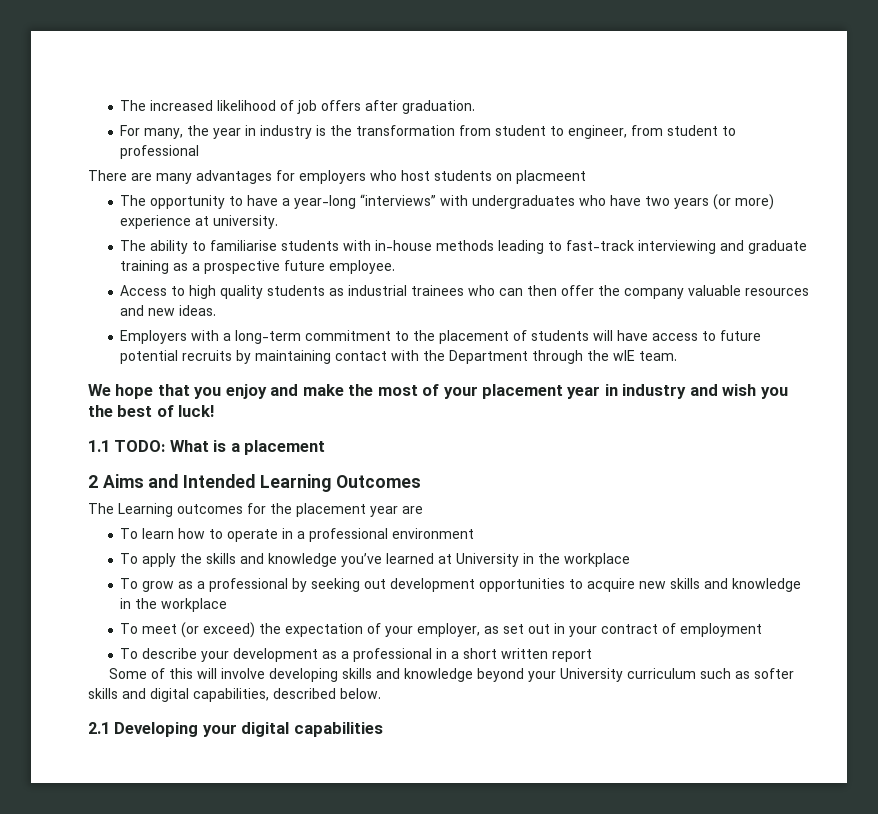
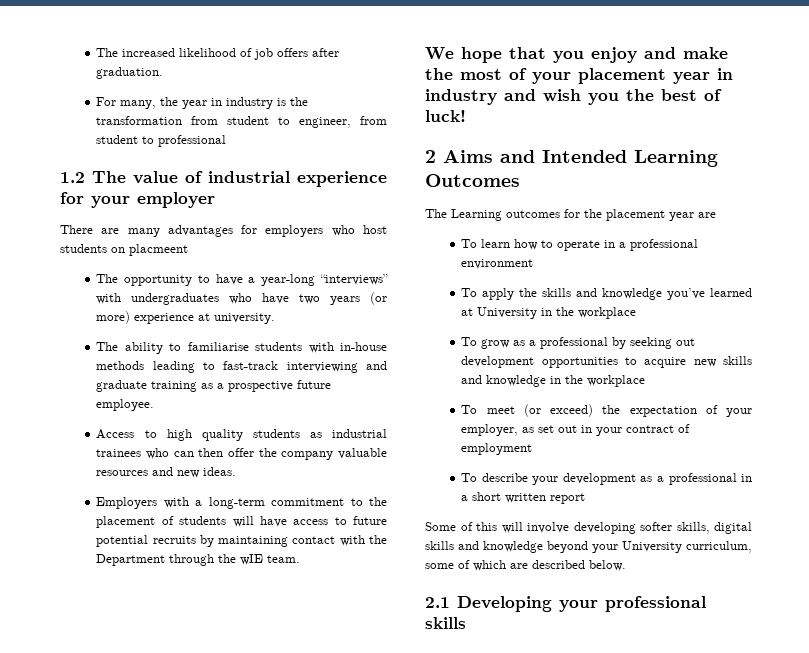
+ 1.2 The value of industrial experience for your employer
- 1.1 TODO: What is a placement
- Some of this will involve developing skills and knowledge beyond your University curriculum such as softer skills and digital capabilities, described below.
+ Some of this will involve developing softer skills, digital skills and knowledge beyond your University curriculum, some of which are described below.
- 2.1 Developing your digital capabilities
+ 2.1 Developing your professional skills

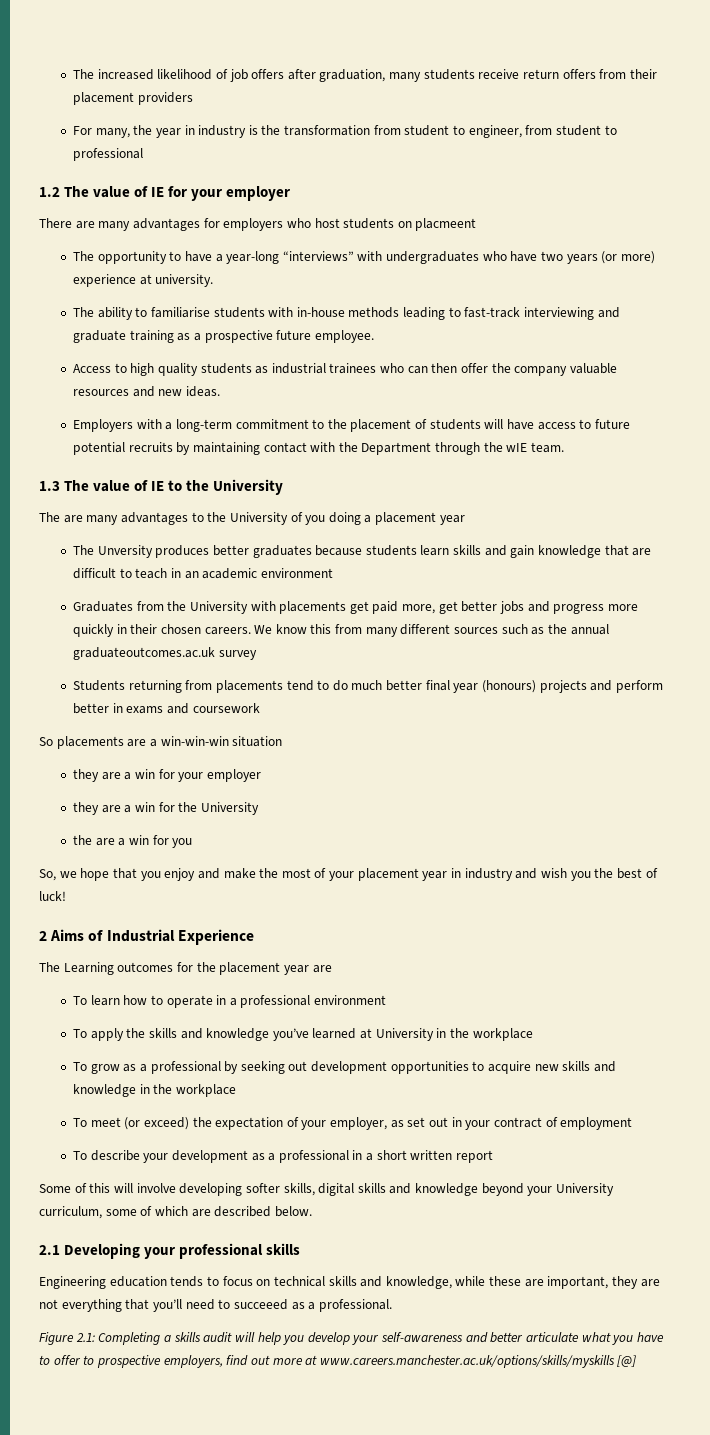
- The increased likelihood of job offers after graduation.
+ The increased likelihood of job offers after graduation, many students receive return offers from their placement providers
- 1.2 The value of industrial experience for your employer
+ 1.2 The value of IE for your employer
- We hope that you enjoy and make the most of your placement year in industry and wish you the best of luck!
+ 1.3 The value of IE to the University
+ The are many advantages to the University of you doing a placement year
+ The Unversity produces better graduates because students learn skills and gain knowledge that are difficult to teach in an academic environment
+ Graduates from the University with placements get paid more, get better jobs and progress more quickly in their chosen careers. We know this from many different sources such as the annual graduateoutcomes.ac.uk survey
+ Students returning from placements tend to do much better final year (honours) projects and perform better in exams and coursework
+ So placements are a win-win-win situation
+ they are a win for your employer
+ they are a win for the University
+ the are a win for you
+ So, we hope that you enjoy and make the most of your placement year in industry and wish you the best of luck!
- 2 Aims and Intended Learning Outcomes
+ 2 Aims of Industrial Experience
+ Engineering education tends to focus on technical skills and knowledge, while these are important, they are not everything that you’ll need to succeeed as a professional.
+ Figure 2.1: Completing a skills audit will help you develop your self-awareness and better articulate what you have to offer to prospective employers, find out more at www.careers.manchester.ac.uk/options/skills/myskills [@]

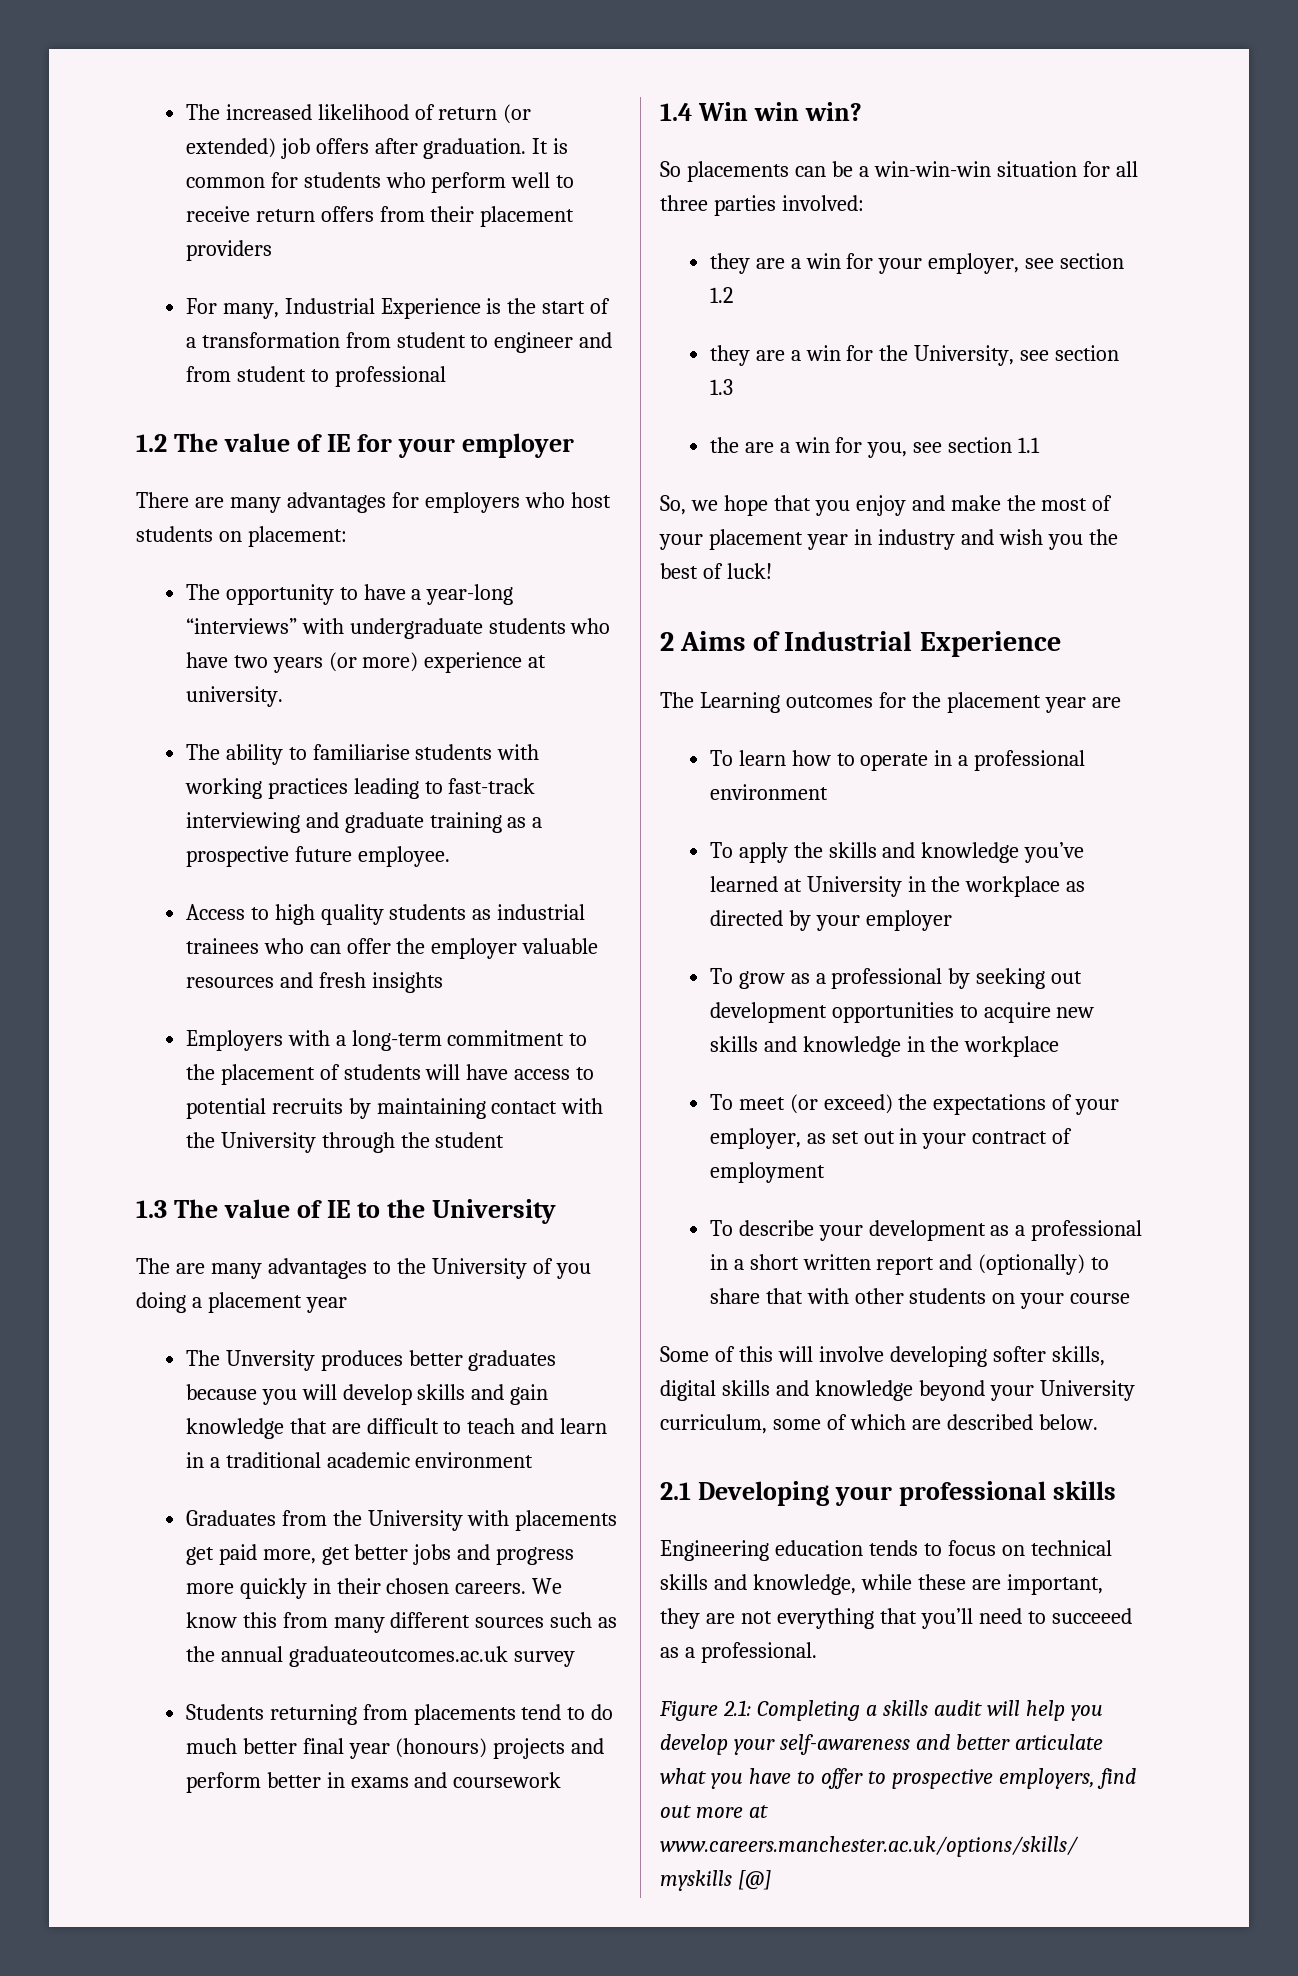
- The increased likelihood of job offers after graduation, many students receive return offers from their placement providers
+ The increased likelihood of return (or extended) job offers after graduation. It is common for students who perform well to receive return offers from their placement providers
- For many, the year in industry is the transformation from student to engineer, from student to professional
+ For many, Industrial Experience is the start of a transformation from student to engineer and from student to professional
- There are many advantages for employers who host students on placmeent
+ There are many advantages for employers who host students on placement:
- The opportunity to have a year-long “interviews” with undergraduates who have two years (or more) experience at university.
+ The opportunity to have a year-long “interviews” with undergraduate students who have two years (or more) experience at university.
- The ability to familiarise students with in-house methods leading to fast-track interviewing and graduate training as a prospective future employee.
+ The ability to familiarise students with working practices leading to fast-track interviewing and graduate training as a prospective future employee.
- Access to high quality students as industrial trainees who can then offer the company valuable resources and new ideas.
+ Access to high quality students as industrial trainees who can offer the employer valuable resources and fresh insights
- Employers with a long-term commitment to the placement of students will have access to future potential recruits by maintaining contact with the Department through the wIE team.
+ Employers with a long-term commitment to the placement of students will have access to potential recruits by maintaining contact with the University through the student
- The Unversity produces better graduates because students learn skills and gain knowledge that are difficult to teach in an academic environment
+ The Unversity produces better graduates because you will develop skills and gain knowledge that are difficult to teach and learn in a traditional academic environment
+ 1.4 Win win win?
- So placements are a win-win-win situation
+ So placements can be a win-win-win situation for all three parties involved:
- they are a win for your employer
+ they are a win for your employer, see section 1.2
- they are a win for the University
+ they are a win for the University, see section 1.3
- the are a win for you
+ the are a win for you, see section 1.1
- To apply the skills and knowledge you’ve learned at University in the workplace
+ To apply the skills and knowledge you’ve learned at University in the workplace as directed by your employer
- To meet (or exceed) the expectation of your employer, as set out in your contract of employment
+ To meet (or exceed) the expectations of your employer, as set out in your contract of employment
- To describe your development as a professional in a short written report
+ To describe your development as a professional in a short written report and (optionally) to share that with other students on your course

